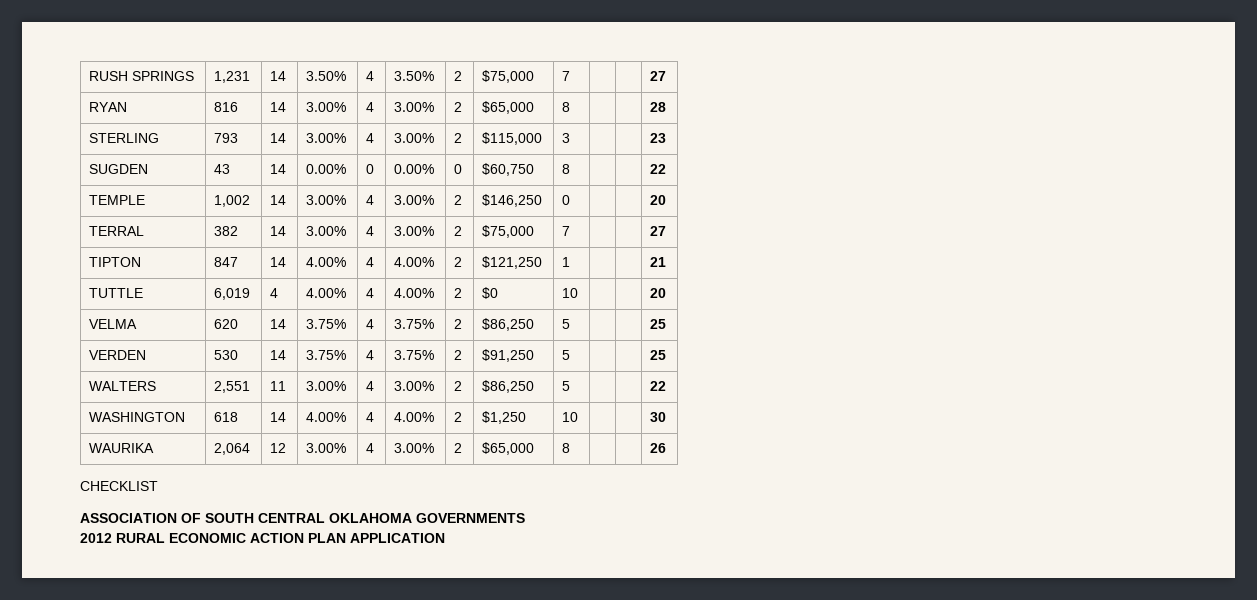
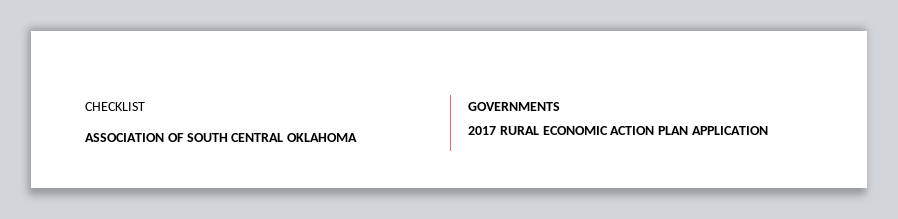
- RUSH SPRINGS | 1,231 | 14 | 3.50% | 4 | 3.50% | 2 | $75,000 | 7 | | | 27
- RYAN | 816 | 14 | 3.00% | 4 | 3.00% | 2 | $65,000 | 8 | | | 28
- STERLING | 793 | 14 | 3.00% | 4 | 3.00% | 2 | $115,000 | 3 | | | 23
- SUGDEN | 43 | 14 | 0.00% | 0 | 0.00% | 0 | $60,750 | 8 | | | 22
- TEMPLE | 1,002 | 14 | 3.00% | 4 | 3.00% | 2 | $146,250 | 0 | | | 20
- TERRAL | 382 | 14 | 3.00% | 4 | 3.00% | 2 | $75,000 | 7 | | | 27
- TIPTON | 847 | 14 | 4.00% | 4 | 4.00% | 2 | $121,250 | 1 | | | 21
- TUTTLE | 6,019 | 4 | 4.00% | 4 | 4.00% | 2 | $0 | 10 | | | 20
- VELMA | 620 | 14 | 3.75% | 4 | 3.75% | 2 | $86,250 | 5 | | | 25
- VERDEN | 530 | 14 | 3.75% | 4 | 3.75% | 2 | $91,250 | 5 | | | 25
- WALTERS | 2,551 | 11 | 3.00% | 4 | 3.00% | 2 | $86,250 | 5 | | | 22
- WASHINGTON | 618 | 14 | 4.00% | 4 | 4.00% | 2 | $1,250 | 10 | | | 30
- WAURIKA | 2,064 | 12 | 3.00% | 4 | 3.00% | 2 | $65,000 | 8 | | | 26
- 2012 RURAL ECONOMIC ACTION PLAN APPLICATION
+ 2017 RURAL ECONOMIC ACTION PLAN APPLICATION

